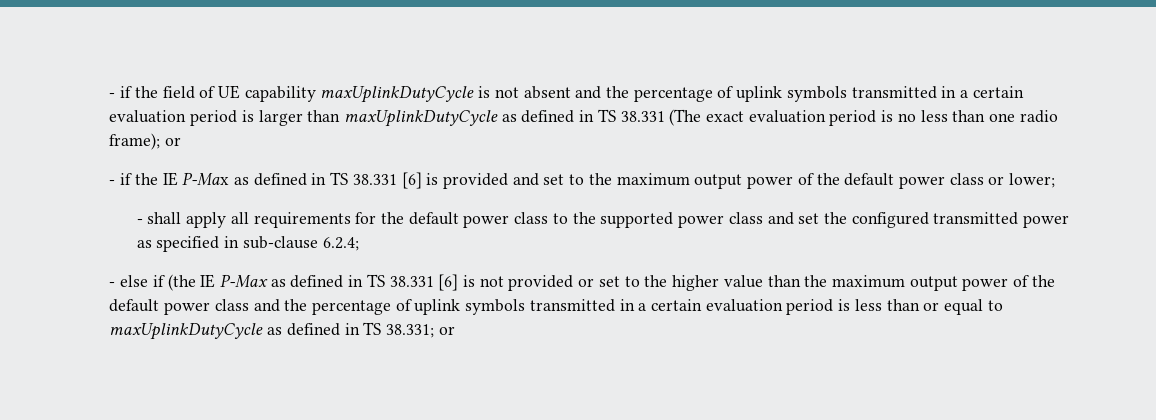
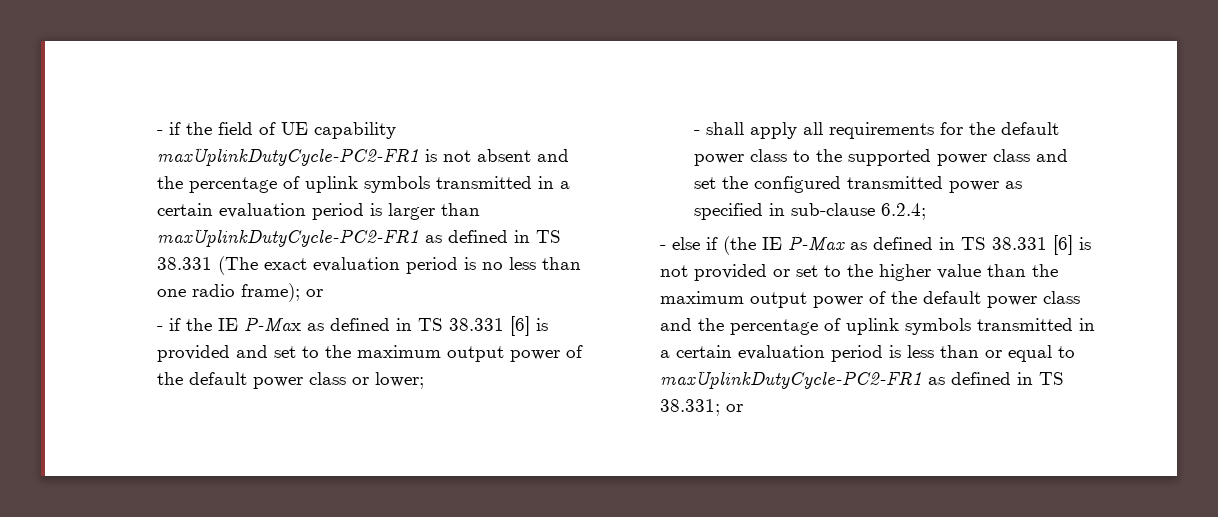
- - if the field of UE capability maxUplinkDutyCycle is not absent and the percentage of uplink symbols transmitted in a certain evaluation period is larger than maxUplinkDutyCycle as defined in TS 38.331 (The exact evaluation period is no less than one radio frame); or
+ - if the field of UE capability maxUplinkDutyCycle-PC2-FR1 is not absent and the percentage of uplink symbols transmitted in a certain evaluation period is larger than maxUplinkDutyCycle-PC2-FR1 as defined in TS 38.331 (The exact evaluation period is no less than one radio frame); or
- - else if (the IE P-Max as defined in TS 38.331 [6] is not provided or set to the higher value than the maximum output power of the default power class and the percentage of uplink symbols transmitted in a certain evaluation period is less than or equal to maxUplinkDutyCycle as defined in TS 38.331; or
+ - else if (the IE P-Max as defined in TS 38.331 [6] is not provided or set to the higher value than the maximum output power of the default power class and the percentage of uplink symbols transmitted in a certain evaluation period is less than or equal to maxUplinkDutyCycle-PC2-FR1 as defined in TS 38.331; or

